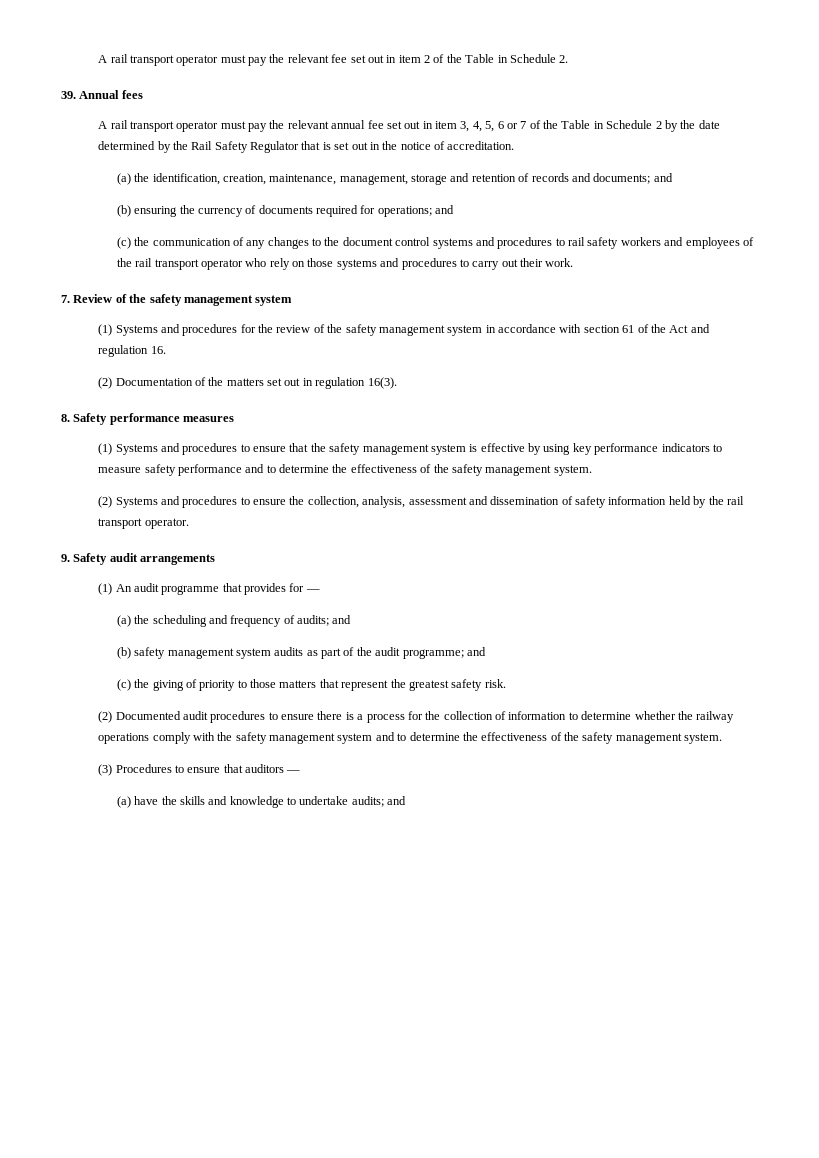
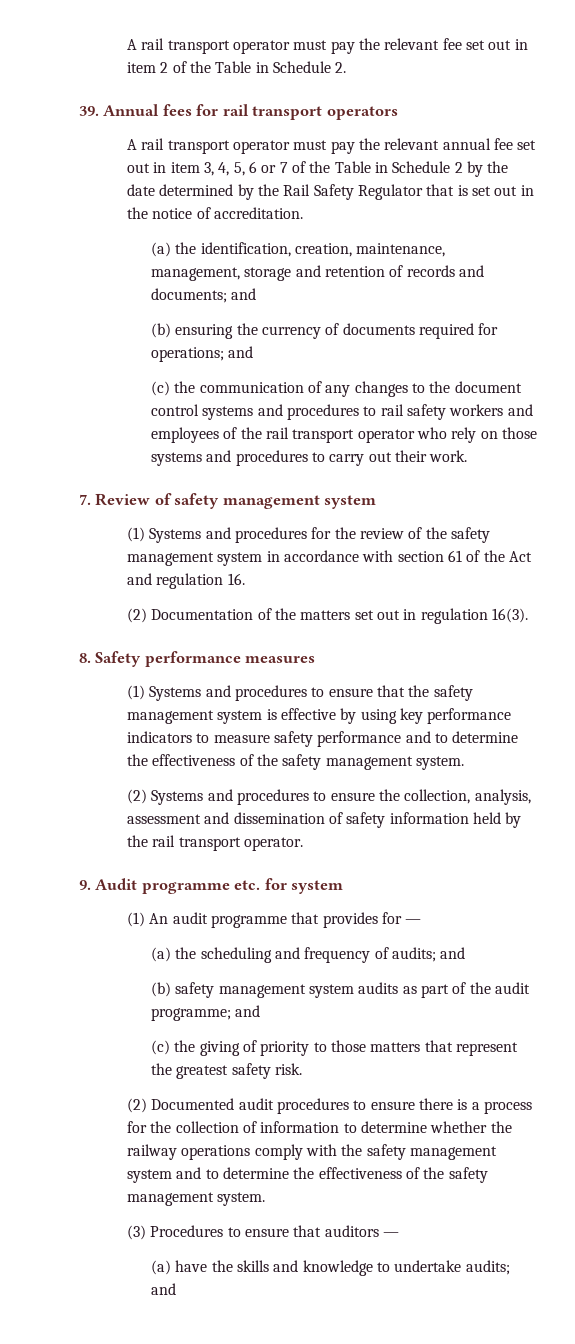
- 39. Annual fees
+ 39. Annual fees for rail transport operators
- 7. Review of the safety management system
+ 7. Review of safety management system
- 9. Safety audit arrangements
+ 9. Audit programme etc. for system

